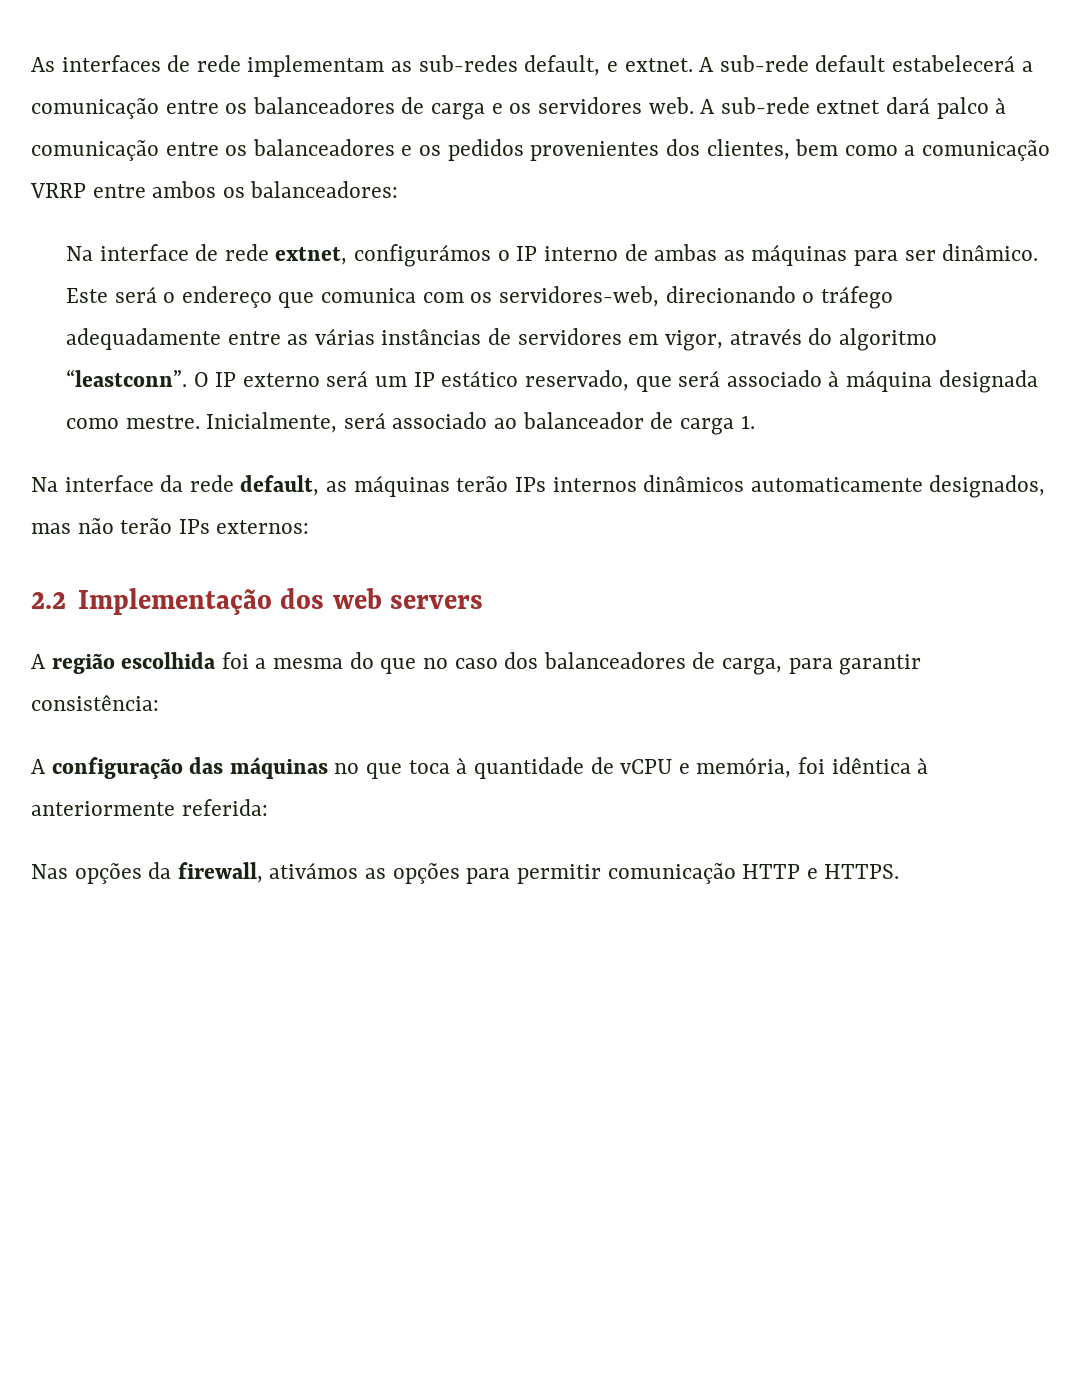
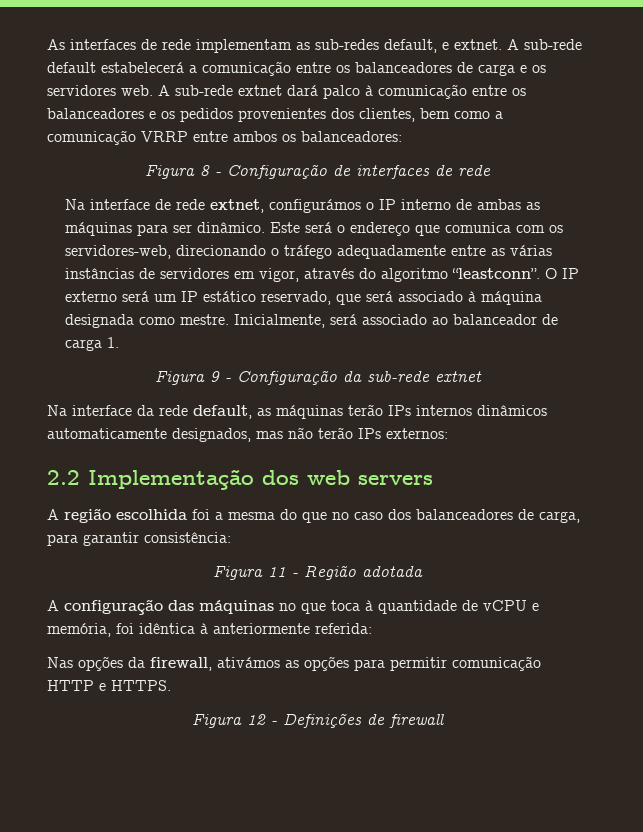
+ Figura 8 - Configuração de interfaces de rede
+ Figura 9 - Configuração da sub-rede extnet
+ Figura 11 - Região adotada
+ Figura 12 - Definições de firewall

